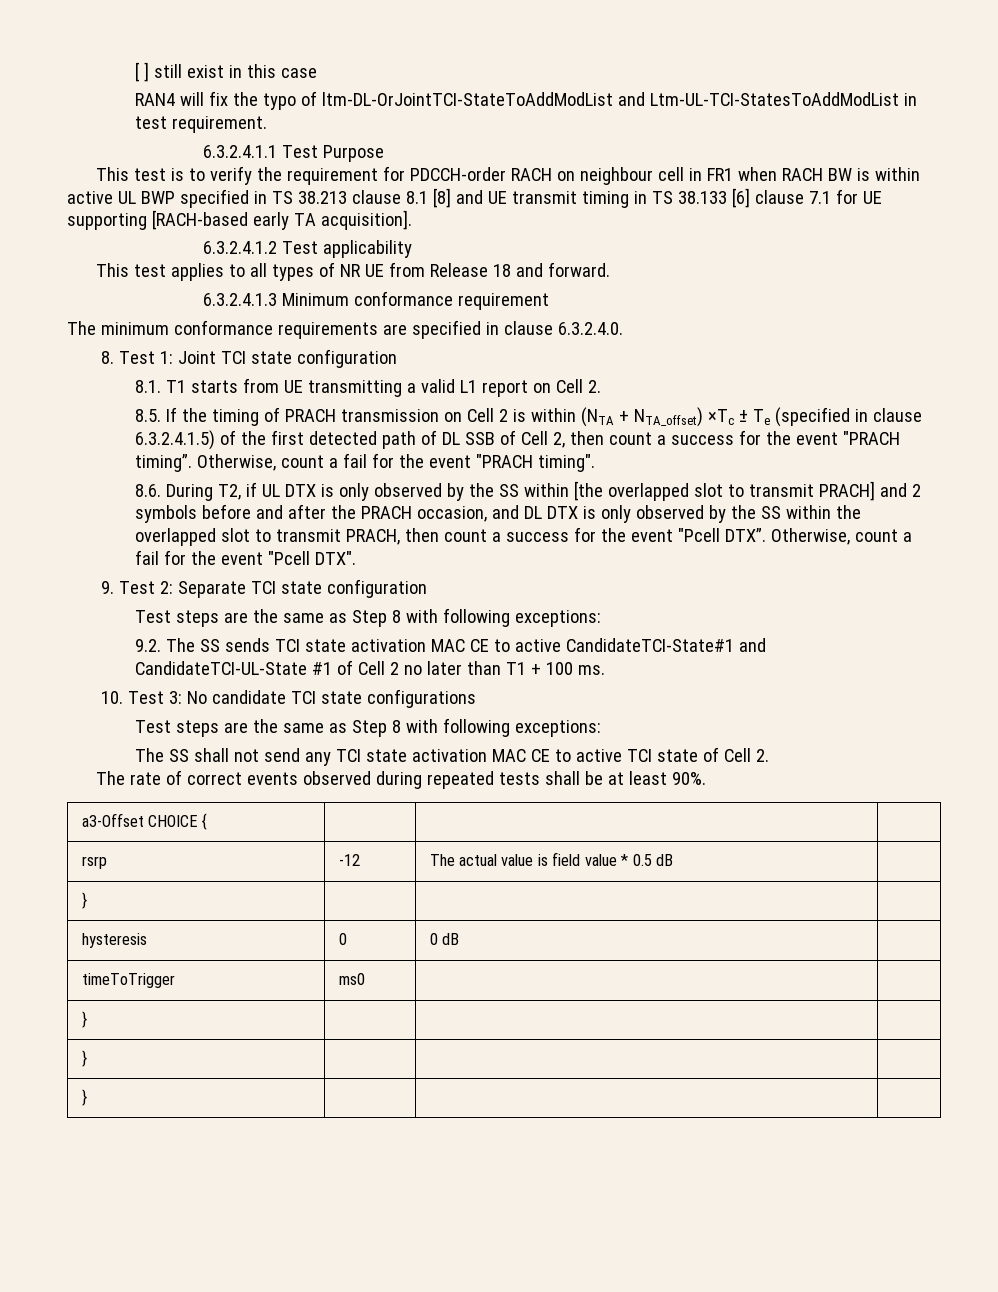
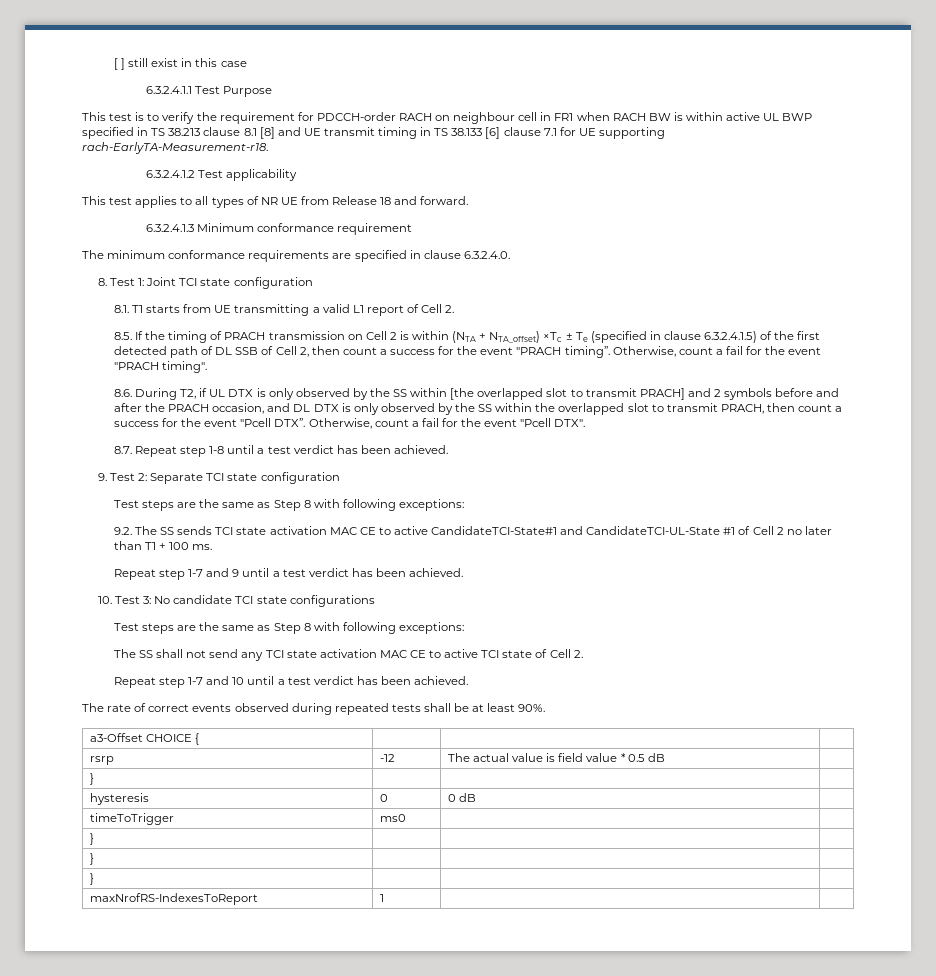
- RAN4 will fix the typo of ltm-DL-OrJointTCI-StateToAddModList and Ltm-UL-TCI-StatesToAddModList in test requirement.
- This test is to verify the requirement for PDCCH-order RACH on neighbour cell in FR1 when RACH BW is within active UL BWP specified in TS 38.213 clause 8.1 [8] and UE transmit timing in TS 38.133 [6] clause 7.1 for UE supporting [RACH-based early TA acquisition].
+ This test is to verify the requirement for PDCCH-order RACH on neighbour cell in FR1 when RACH BW is within active UL BWP specified in TS 38.213 clause 8.1 [8] and UE transmit timing in TS 38.133 [6] clause 7.1 for UE supporting rach-EarlyTA-Measurement-r18.
- 8.1. T1 starts from UE transmitting a valid L1 report on Cell 2.
+ 8.1. T1 starts from UE transmitting a valid L1 report of Cell 2.
+ 8.7. Repeat step 1-8 until a test verdict has been achieved.
+ Repeat step 1-7 and 9 until a test verdict has been achieved.
+ Repeat step 1-7 and 10 until a test verdict has been achieved.
+ maxNrofRS-IndexesToReport | 1 | |

